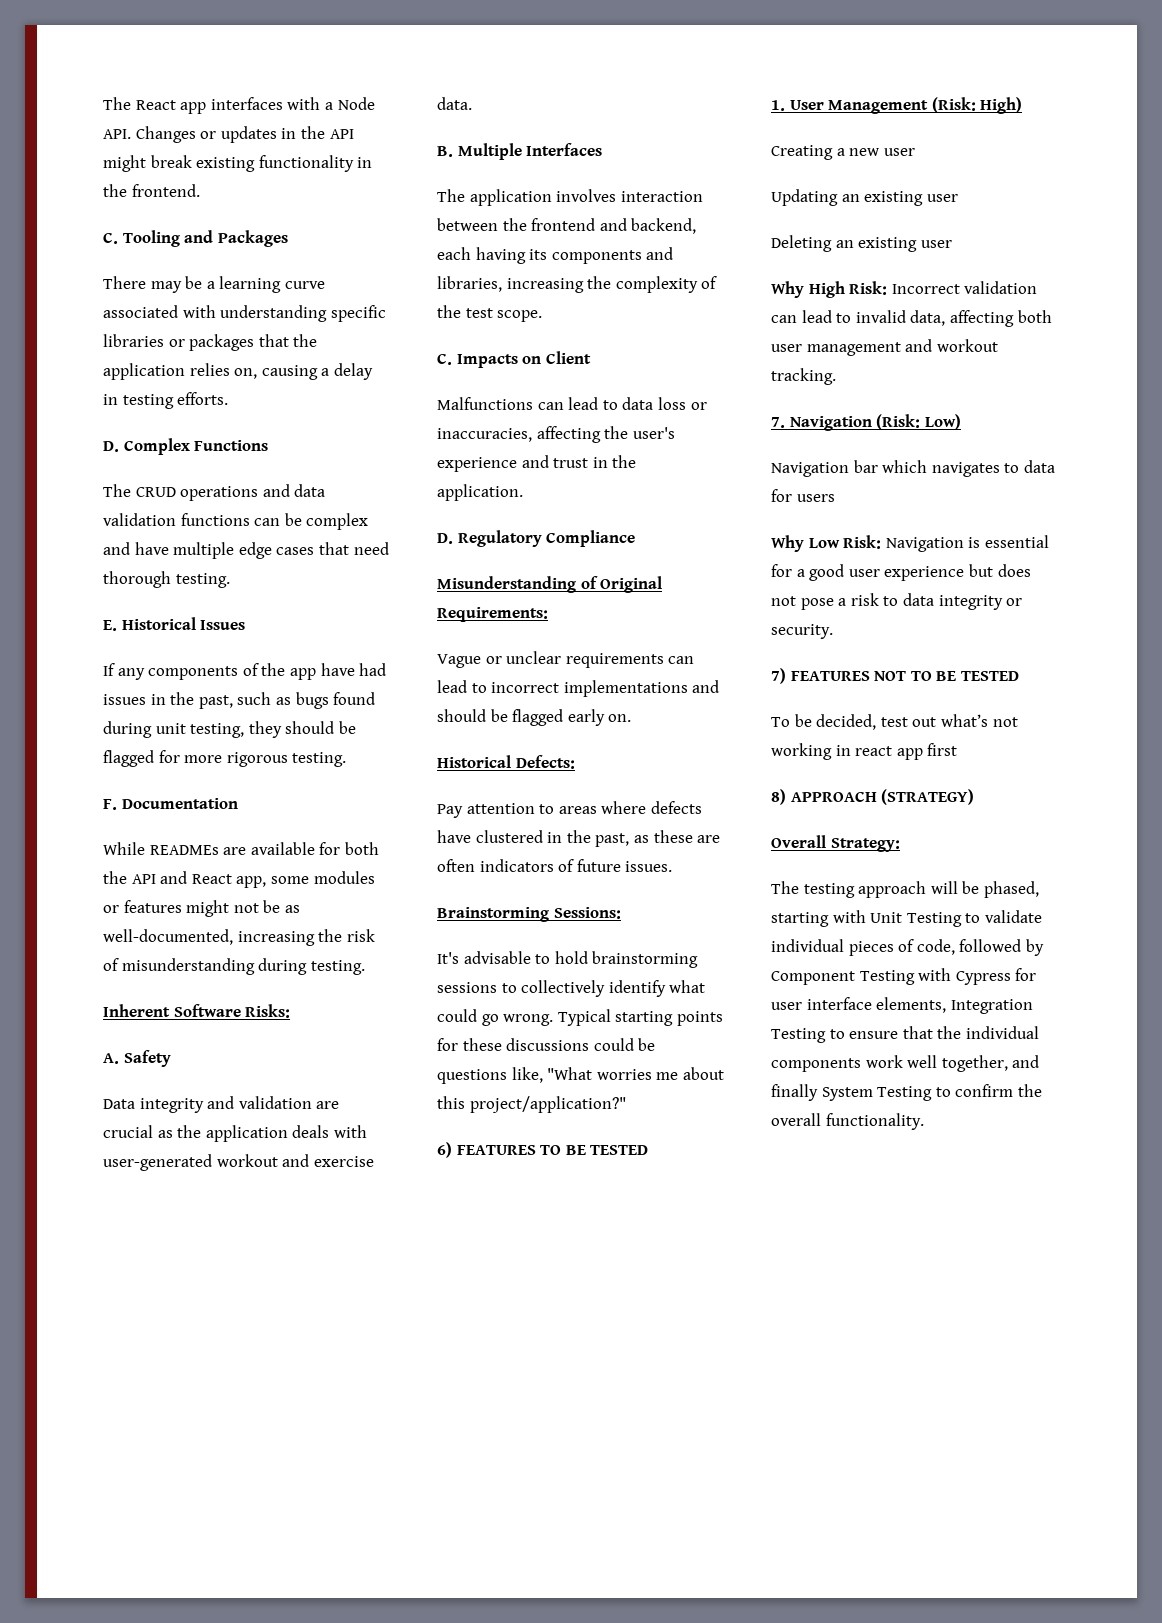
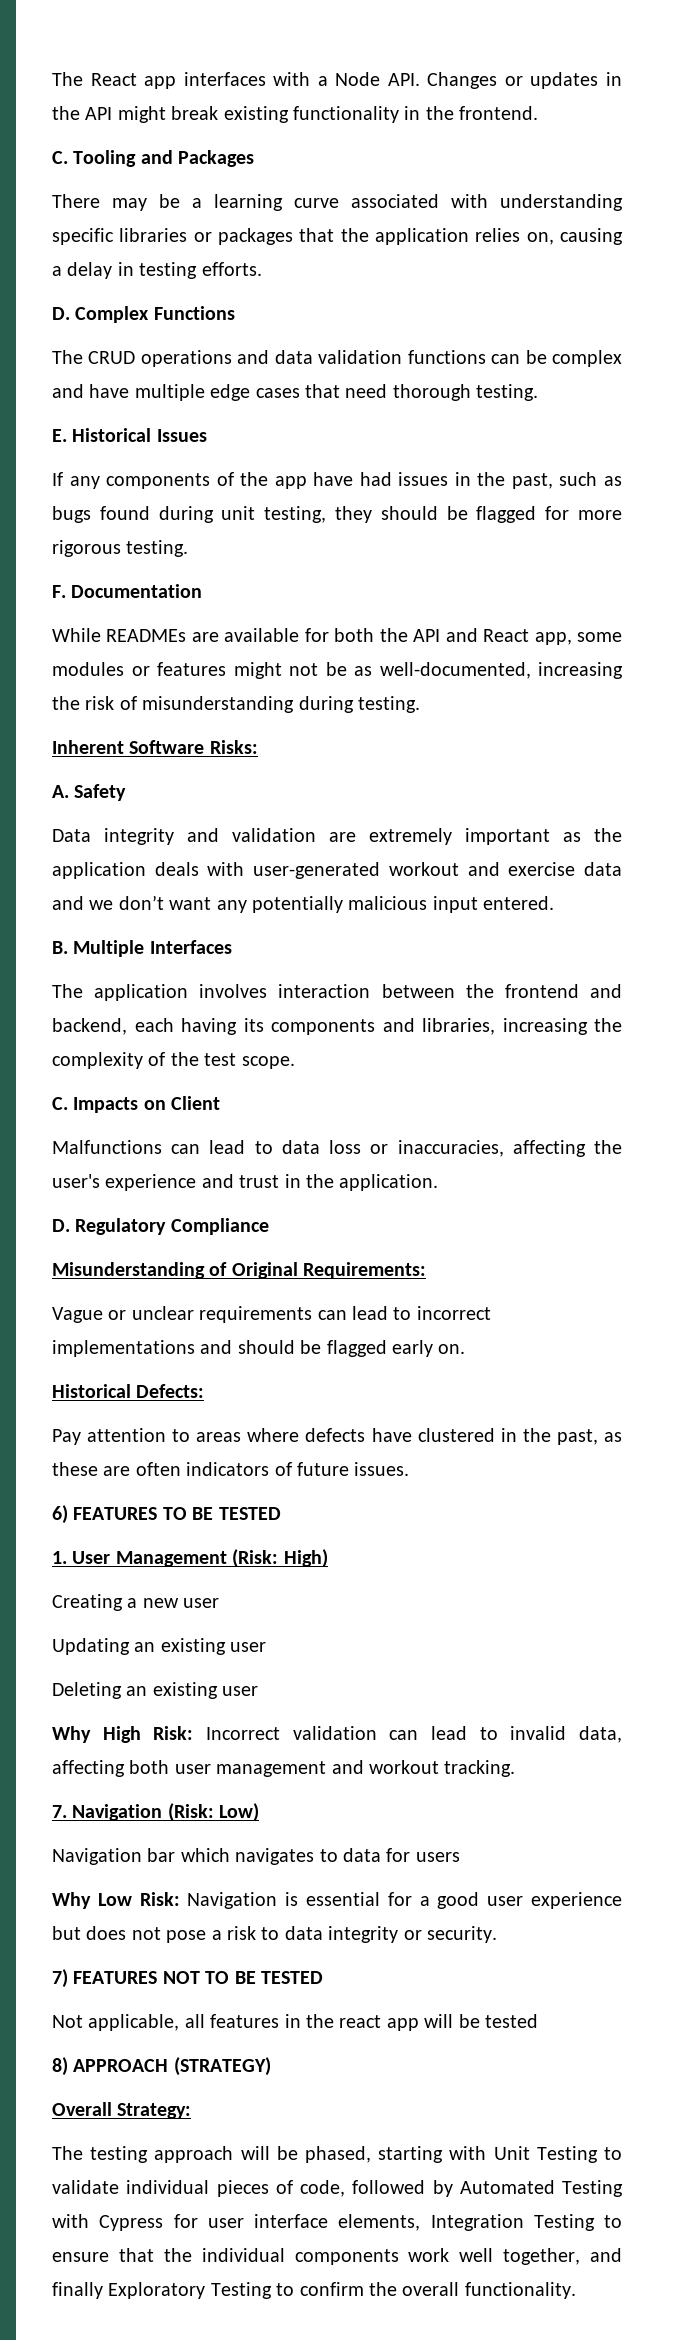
- Data integrity and validation are crucial as the application deals with user-generated workout and exercise data.
+ Data integrity and validation are extremely important as the application deals with user-generated workout and exercise data and we don’t want any potentially malicious input entered.
- Brainstorming Sessions:
- It's advisable to hold brainstorming sessions to collectively identify what could go wrong. Typical starting points for these discussions could be questions like, "What worries me about this project/application?"
- To be decided, test out what’s not working in react app first
+ Not applicable, all features in the react app will be tested
- The testing approach will be phased, starting with Unit Testing to validate individual pieces of code, followed by Component Testing with Cypress for user interface elements, Integration Testing to ensure that the individual components work well together, and finally System Testing to confirm the overall functionality.
+ The testing approach will be phased, starting with Unit Testing to validate individual pieces of code, followed by Automated Testing with Cypress for user interface elements, Integration Testing to ensure that the individual components work well together, and finally Exploratory Testing to confirm the overall functionality.

